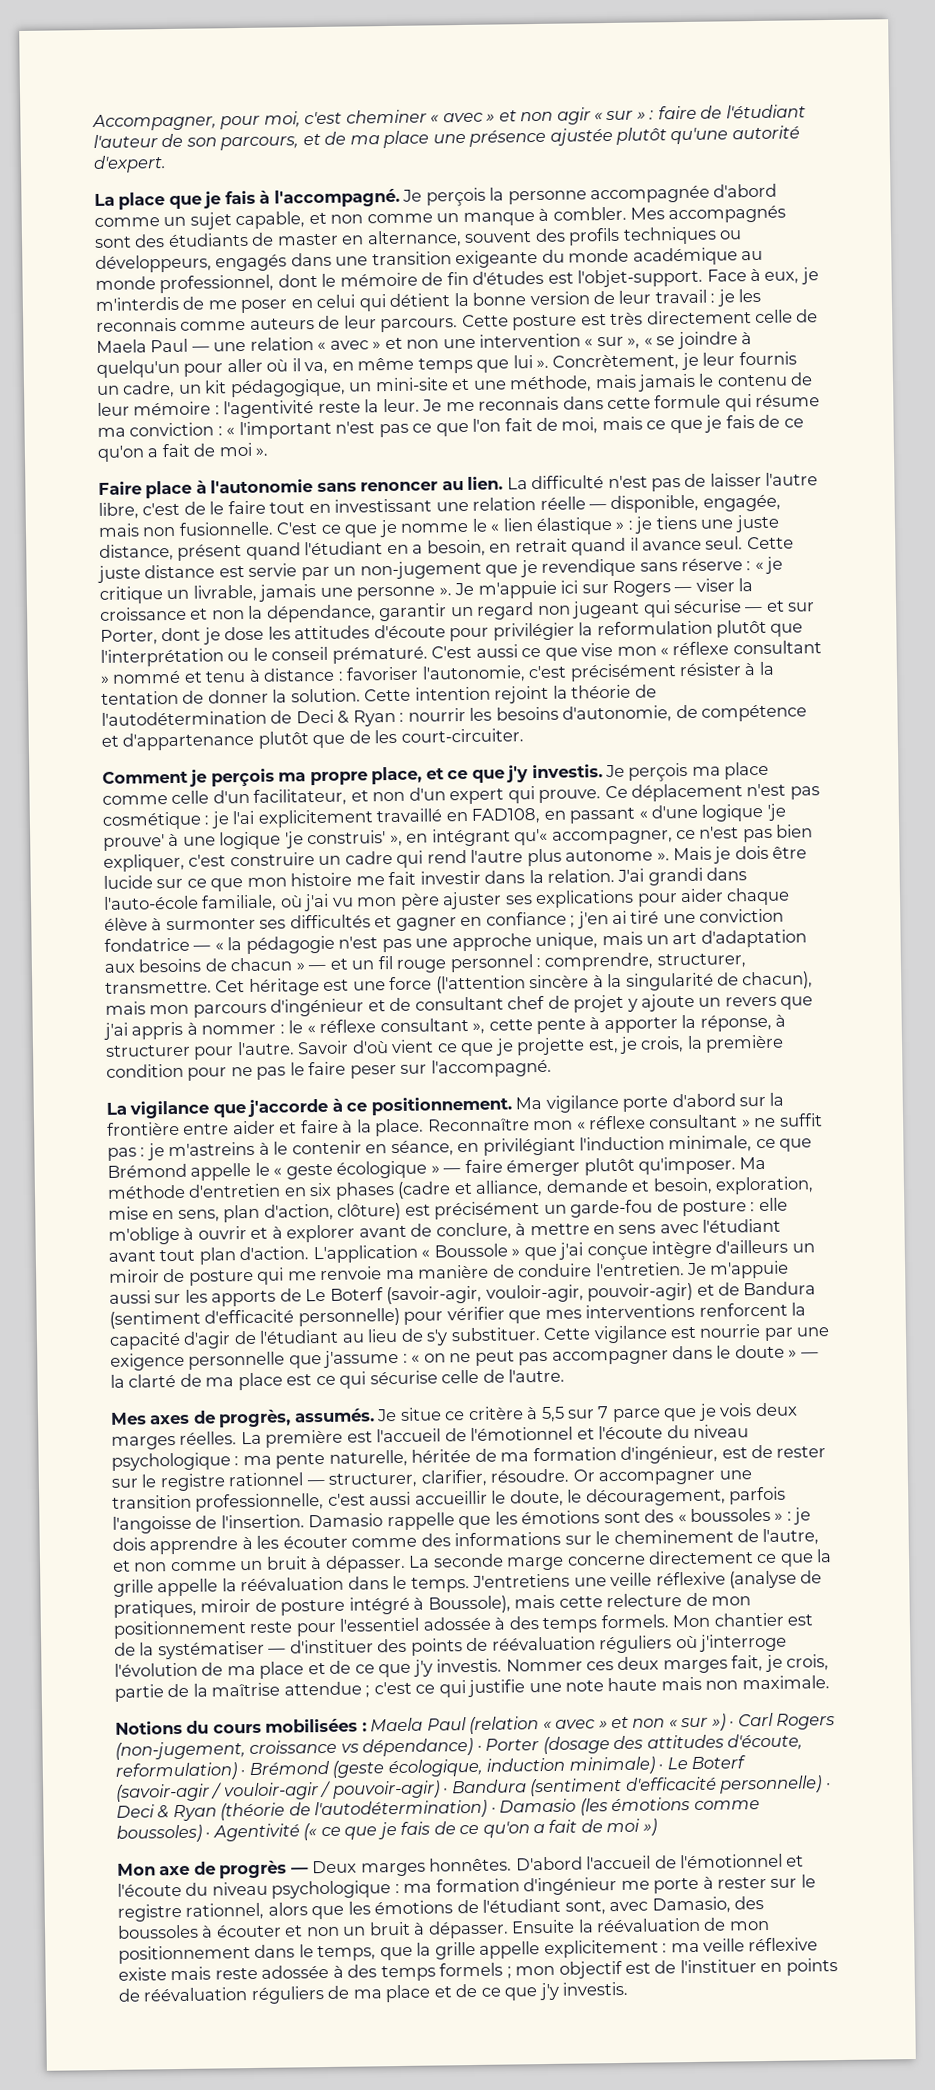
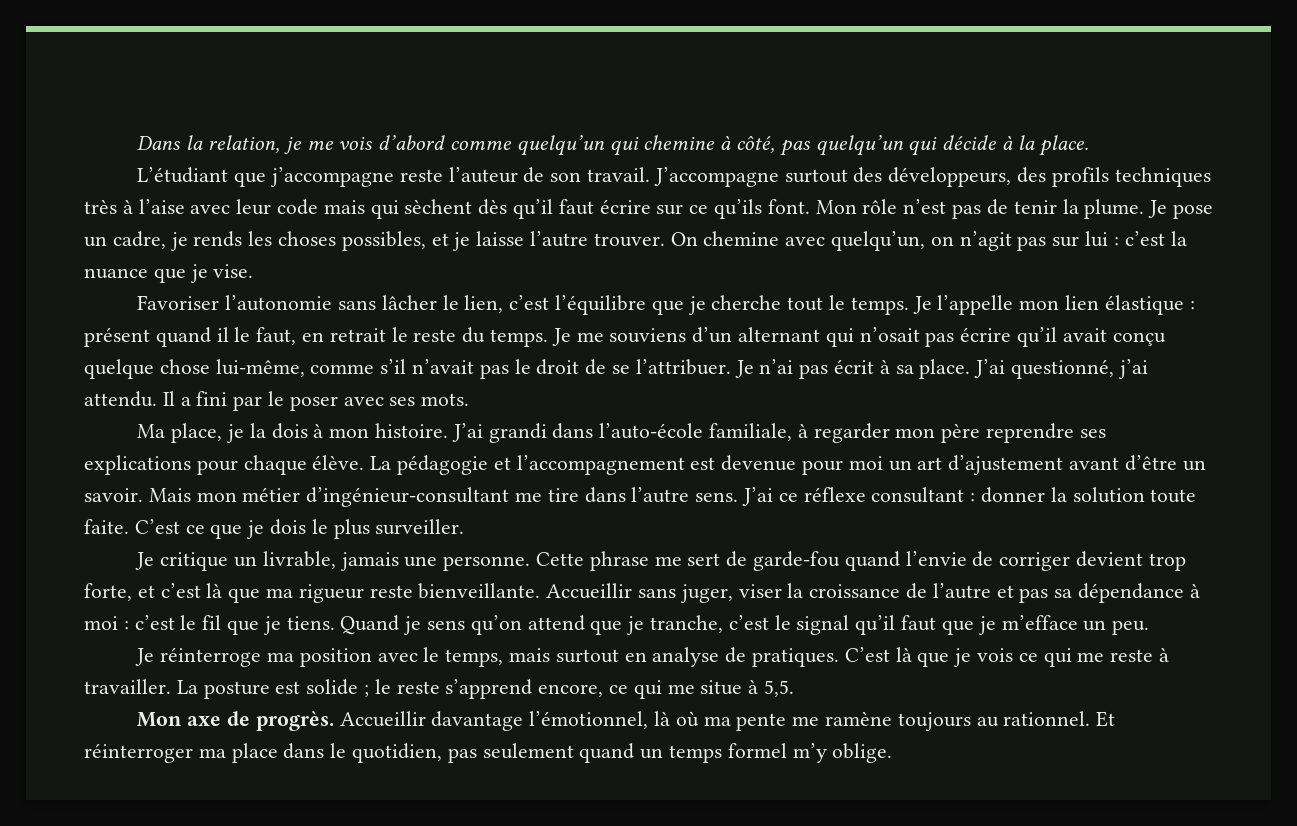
- Accompagner, pour moi, c'est cheminer « avec » et non agir « sur » : faire de l'étudiant l'auteur de son parcours, et de ma place une présence ajustée plutôt qu'une autorité d'expert.
- La place que je fais à l'accompagné. Je perçois la personne accompagnée d'abord comme un sujet capable, et non comme un manque à combler. Mes accompagnés sont des étudiants de master en alternance, souvent des profils techniques ou développeurs, engagés dans une transition exigeante du monde académique au monde professionnel, dont le mémoire de fin d'études est l'objet-support. Face à eux, je m'interdis de me poser en celui qui détient la bonne version de leur travail : je les reconnais comme auteurs de leur parcours. Cette posture est très directement celle de Maela Paul — une relation « avec » et non une intervention « sur », « se joindre à quelqu'un pour aller où il va, en même temps que lui ». Concrètement, je leur fournis un cadre, un kit pédagogique, un mini-site et une méthode, mais jamais le contenu de leur mémoire : l'agentivité reste la leur. Je me reconnais dans cette formule qui résume ma conviction : « l'important n'est pas ce que l'on fait de moi, mais ce que je fais de ce qu'on a fait de moi ».
- Faire place à l'autonomie sans renoncer au lien. La difficulté n'est pas de laisser l'autre libre, c'est de le faire tout en investissant une relation réelle — disponible, engagée, mais non fusionnelle. C'est ce que je nomme le « lien élastique » : je tiens une juste distance, présent quand l'étudiant en a besoin, en retrait quand il avance seul. Cette juste distance est servie par un non-jugement que je revendique sans réserve : « je critique un livrable, jamais une personne ». Je m'appuie ici sur Rogers — viser la croissance et non la dépendance, garantir un regard non jugeant qui sécurise — et sur Porter, dont je dose les attitudes d'écoute pour privilégier la reformulation plutôt que l'interprétation ou le conseil prématuré. C'est aussi ce que vise mon « réflexe consultant » nommé et tenu à distance : favoriser l'autonomie, c'est précisément résister à la tentation de donner la solution. Cette intention rejoint la théorie de l'autodétermination de Deci & Ryan : nourrir les besoins d'autonomie, de compétence et d'appartenance plutôt que de les court-circuiter.
- Comment je perçois ma propre place, et ce que j'y investis. Je perçois ma place comme celle d'un facilitateur, et non d'un expert qui prouve. Ce déplacement n'est pas cosmétique : je l'ai explicitement travaillé en FAD108, en passant « d'une logique 'je prouve' à une logique 'je construis' », en intégrant qu'« accompagner, ce n'est pas bien expliquer, c'est construire un cadre qui rend l'autre plus autonome ». Mais je dois être lucide sur ce que mon histoire me fait investir dans la relation. J'ai grandi dans l'auto-école familiale, où j'ai vu mon père ajuster ses explications pour aider chaque élève à surmonter ses difficultés et gagner en confiance ; j'en ai tiré une conviction fondatrice — « la pédagogie n'est pas une approche unique, mais un art d'adaptation aux besoins de chacun » — et un fil rouge personnel : comprendre, structurer, transmettre. Cet héritage est une force (l'attention sincère à la singularité de chacun), mais mon parcours d'ingénieur et de consultant chef de projet y ajoute un revers que j'ai appris à nommer : le « réflexe consultant », cette pente à apporter la réponse, à structurer pour l'autre. Savoir d'où vient ce que je projette est, je crois, la première condition pour ne pas le faire peser sur l'accompagné.
- La vigilance que j'accorde à ce positionnement. Ma vigilance porte d'abord sur la frontière entre aider et faire à la place. Reconnaître mon « réflexe consultant » ne suffit pas : je m'astreins à le contenir en séance, en privilégiant l'induction minimale, ce que Brémond appelle le « geste écologique » — faire émerger plutôt qu'imposer. Ma méthode d'entretien en six phases (cadre et alliance, demande et besoin, exploration, mise en sens, plan d'action, clôture) est précisément un garde-fou de posture : elle m'oblige à ouvrir et à explorer avant de conclure, à mettre en sens avec l'étudiant avant tout plan d'action. L'application « Boussole » que j'ai conçue intègre d'ailleurs un miroir de posture qui me renvoie ma manière de conduire l'entretien. Je m'appuie aussi sur les apports de Le Boterf (savoir-agir, vouloir-agir, pouvoir-agir) et de Bandura (sentiment d'efficacité personnelle) pour vérifier que mes interventions renforcent la capacité d'agir de l'étudiant au lieu de s'y substituer. Cette vigilance est nourrie par une exigence personnelle que j'assume : « on ne peut pas accompagner dans le doute » — la clarté de ma place est ce qui sécurise celle de l'autre.
- Mes axes de progrès, assumés. Je situe ce critère à 5,5 sur 7 parce que je vois deux marges réelles. La première est l'accueil de l'émotionnel et l'écoute du niveau psychologique : ma pente naturelle, héritée de ma formation d'ingénieur, est de rester sur le registre rationnel — structurer, clarifier, résoudre. Or accompagner une transition professionnelle, c'est aussi accueillir le doute, le découragement, parfois l'angoisse de l'insertion. Damasio rappelle que les émotions sont des « boussoles » : je dois apprendre à les écouter comme des informations sur le cheminement de l'autre, et non comme un bruit à dépasser. La seconde marge concerne directement ce que la grille appelle la réévaluation dans le temps. J'entretiens une veille réflexive (analyse de pratiques, miroir de posture intégré à Boussole), mais cette relecture de mon positionnement reste pour l'essentiel adossée à des temps formels. Mon chantier est de la systématiser — d'instituer des points de réévaluation réguliers où j'interroge l'évolution de ma place et de ce que j'y investis. Nommer ces deux marges fait, je crois, partie de la maîtrise attendue ; c'est ce qui justifie une note haute mais non maximale.
- Notions du cours mobilisées : Maela Paul (relation « avec » et non « sur ») · Carl Rogers (non-jugement, croissance vs dépendance) · Porter (dosage des attitudes d'écoute, reformulation) · Brémond (geste écologique, induction minimale) · Le Boterf (savoir-agir / vouloir-agir / pouvoir-agir) · Bandura (sentiment d'efficacité personnelle) · Deci & Ryan (théorie de l'autodétermination) · Damasio (les émotions comme boussoles) · Agentivité (« ce que je fais de ce qu'on a fait de moi »)
- Mon axe de progrès — Deux marges honnêtes. D'abord l'accueil de l'émotionnel et l'écoute du niveau psychologique : ma formation d'ingénieur me porte à rester sur le registre rationnel, alors que les émotions de l'étudiant sont, avec Damasio, des boussoles à écouter et non un bruit à dépasser. Ensuite la réévaluation de mon positionnement dans le temps, que la grille appelle explicitement : ma veille réflexive existe mais reste adossée à des temps formels ; mon objectif est de l'instituer en points de réévaluation réguliers de ma place et de ce que j'y investis.
+ Dans la relation, je me vois d’abord comme quelqu’un qui chemine à côté, pas quelqu’un qui décide à la place.
+ L’étudiant que j’accompagne reste l’auteur de son travail. J’accompagne surtout des développeurs, des profils techniques très à l’aise avec leur code mais qui sèchent dès qu’il faut écrire sur ce qu’ils font. Mon rôle n’est pas de tenir la plume. Je pose un cadre, je rends les choses possibles, et je laisse l’autre trouver. On chemine avec quelqu’un, on n’agit pas sur lui : c’est la nuance que je vise.
+ Favoriser l’autonomie sans lâcher le lien, c’est l’équilibre que je cherche tout le temps. Je l’appelle mon lien élastique : présent quand il le faut, en retrait le reste du temps. Je me souviens d’un alternant qui n’osait pas écrire qu’il avait conçu quelque chose lui-même, comme s’il n’avait pas le droit de se l’attribuer. Je n’ai pas écrit à sa place. J’ai questionné, j’ai attendu. Il a fini par le poser avec ses mots.
+ Ma place, je la dois à mon histoire. J’ai grandi dans l’auto-école familiale, à regarder mon père reprendre ses explications pour chaque élève. La pédagogie et l’accompagnement est devenue pour moi un art d’ajustement avant d’être un savoir. Mais mon métier d’ingénieur-consultant me tire dans l’autre sens. J’ai ce réflexe consultant : donner la solution toute faite. C’est ce que je dois le plus surveiller.
+ Je critique un livrable, jamais une personne. Cette phrase me sert de garde-fou quand l’envie de corriger devient trop forte, et c’est là que ma rigueur reste bienveillante. Accueillir sans juger, viser la croissance de l’autre et pas sa dépendance à moi : c’est le fil que je tiens. Quand je sens qu’on attend que je tranche, c’est le signal qu’il faut que je m’efface un peu.
+ Je réinterroge ma position avec le temps, mais surtout en analyse de pratiques. C’est là que je vois ce qui me reste à travailler. La posture est solide ; le reste s’apprend encore, ce qui me situe à 5,5.
+ Mon axe de progrès. Accueillir davantage l’émotionnel, là où ma pente me ramène toujours au rationnel. Et réinterroger ma place dans le quotidien, pas seulement quand un temps formel m’y oblige.

